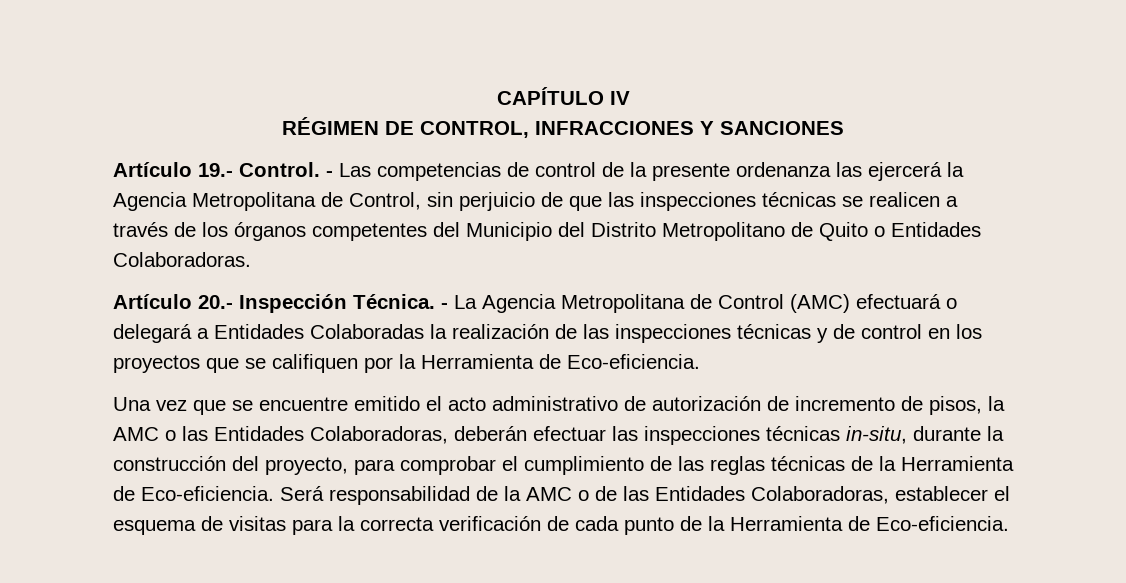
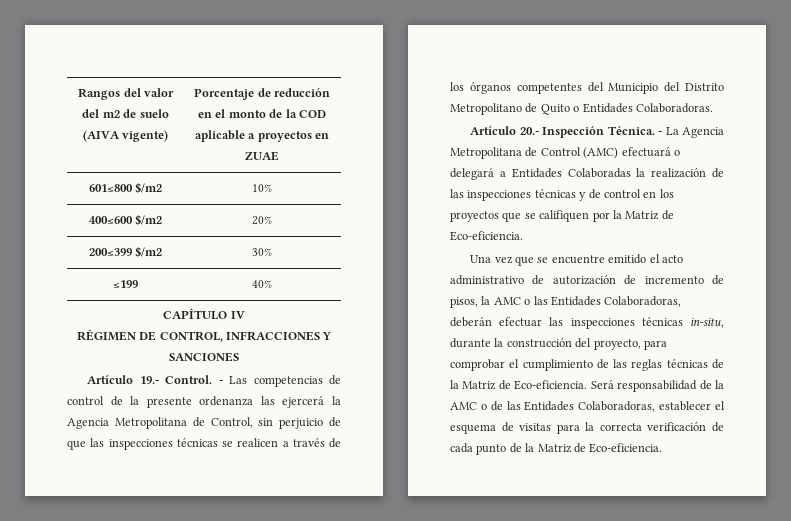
+ Rangos del valor del m2 de suelo (AIVA vigente) | Porcentaje de reducción en el monto de la COD aplicable a proyectos en ZUAE
+ 601≤800 $/m2 | 10%
+ 400≤600 $/m2 | 20%
+ 200≤399 $/m2 | 30%
+ ≤199 | 40%
- - La Agencia Metropolitana de Control (AMC) efectuará o delegará a Entidades Colaboradas la realización de las inspecciones técnicas y de control en los proyectos que se califiquen por la Herramienta de Eco-eficiencia.
+ - La Agencia Metropolitana de Control (AMC) efectuará o delegará a Entidades Colaboradas la realización de las inspecciones técnicas y de control en los proyectos que se califiquen por la Matriz de Eco-eficiencia.
- Una vez que se encuentre emitido el acto administrativo de autorización de incremento de pisos, la AMC o las Entidades Colaboradoras, deberán efectuar las inspecciones técnicas in-situ, durante la construcción del proyecto, para comprobar el cumplimiento de las reglas técnicas de la Herramienta de Eco-eficiencia.
+ Una vez que se encuentre emitido el acto administrativo de autorización de incremento de pisos, la AMC o las Entidades Colaboradoras, deberán efectuar las inspecciones técnicas in-situ, durante la construcción del proyecto, para comprobar el cumplimiento de las reglas técnicas de la Matriz de Eco-eficiencia.
- Será responsabilidad de la AMC o de las Entidades Colaboradoras, establecer el esquema de visitas para la correcta verificación de cada punto de la Herramienta de Eco-eficiencia.
+ Será responsabilidad de la AMC o de las Entidades Colaboradoras, establecer el esquema de visitas para la correcta verificación de cada punto de la Matriz de Eco-eficiencia.

